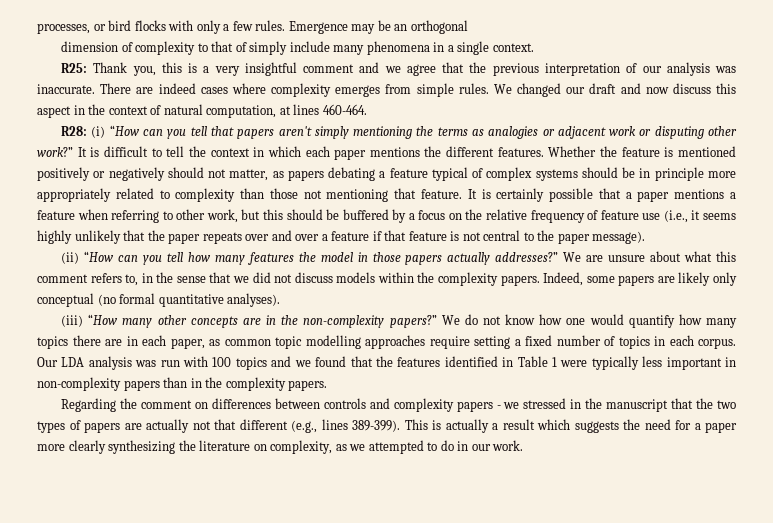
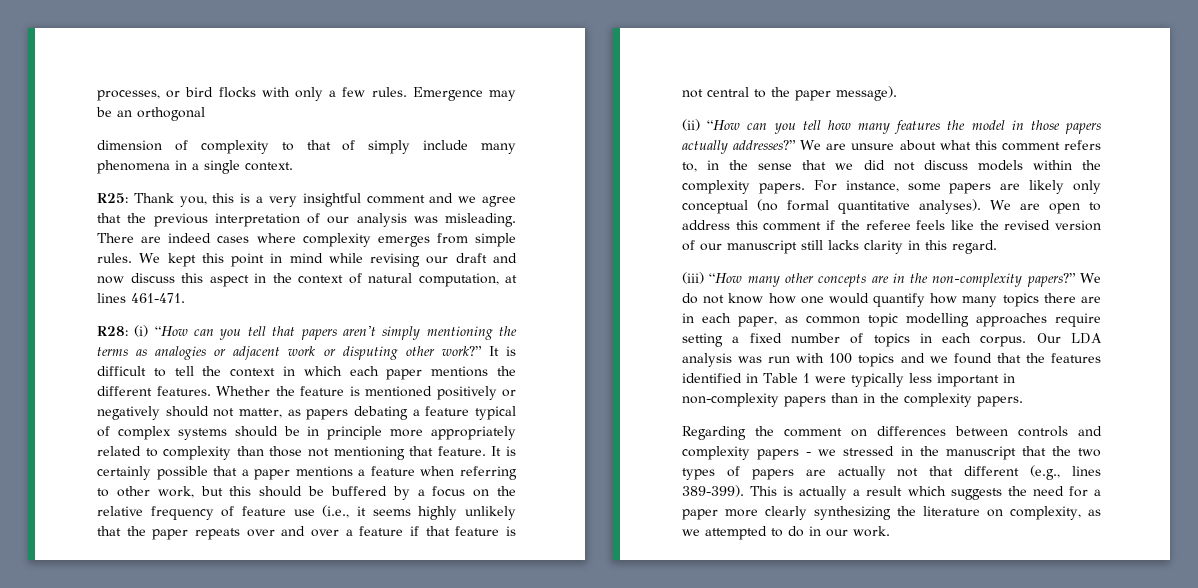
- R25: Thank you, this is a very insightful comment and we agree that the previous interpretation of our analysis was inaccurate.
+ R25: Thank you, this is a very insightful comment and we agree that the previous interpretation of our analysis was misleading.
- We changed our draft and now discuss this aspect in the context of natural computation, at lines 460-464.
+ We kept this point in mind while revising our draft and now discuss this aspect in the context of natural computation, at lines 461-471.
- Indeed, some papers are likely only conceptual (no formal quantitative analyses).
+ For instance, some papers are likely only conceptual (no formal quantitative analyses). We are open to address this comment if the referee feels like the revised version of our manuscript still lacks clarity in this regard.

